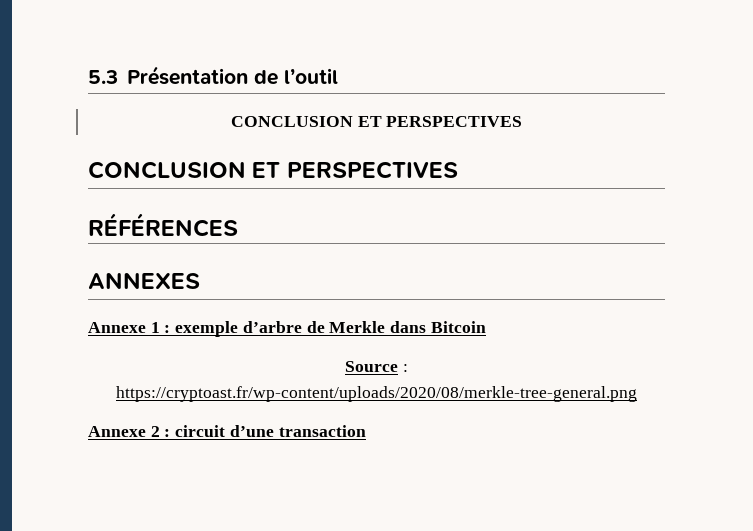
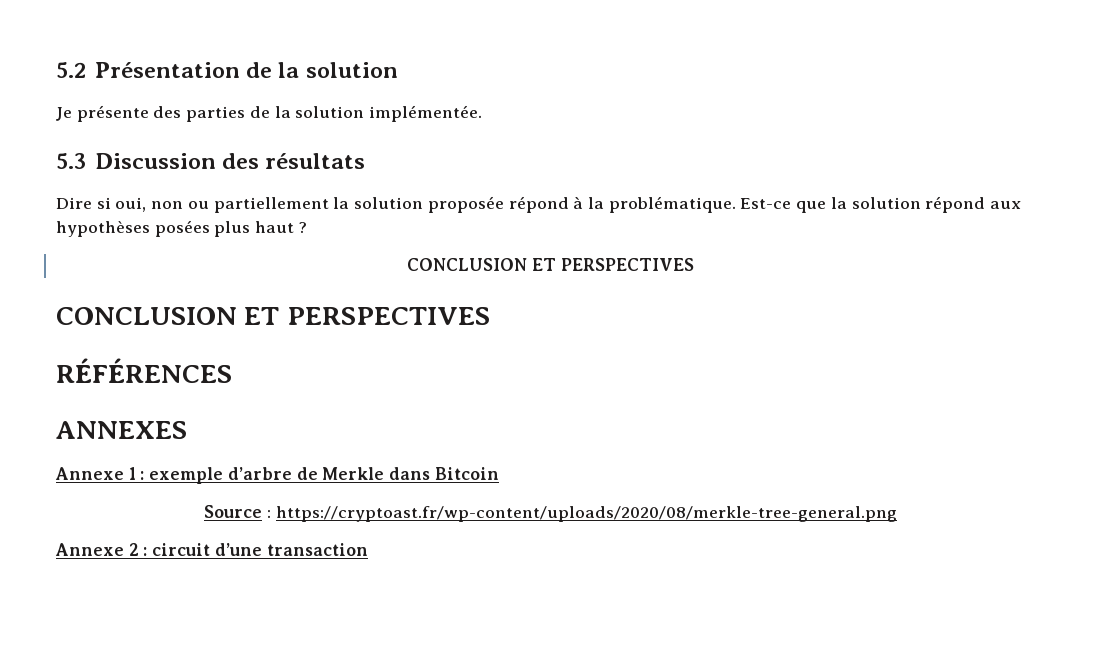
- 5.3 Présentation de l’outil
+ 5.2 Présentation de la solution
+ Je présente des parties de la solution implémentée.
+ 5.3 Discussion des résultats
+ Dire si oui, non ou partiellement la solution proposée répond à la problématique. Est-ce que la solution répond aux hypothèses posées plus haut ?

